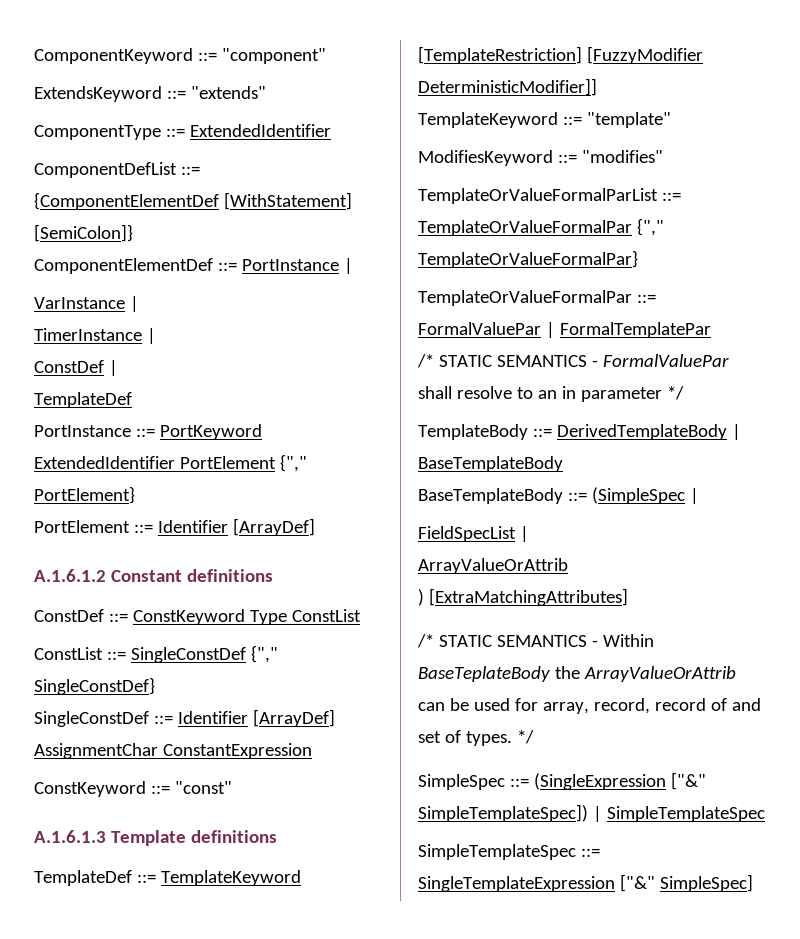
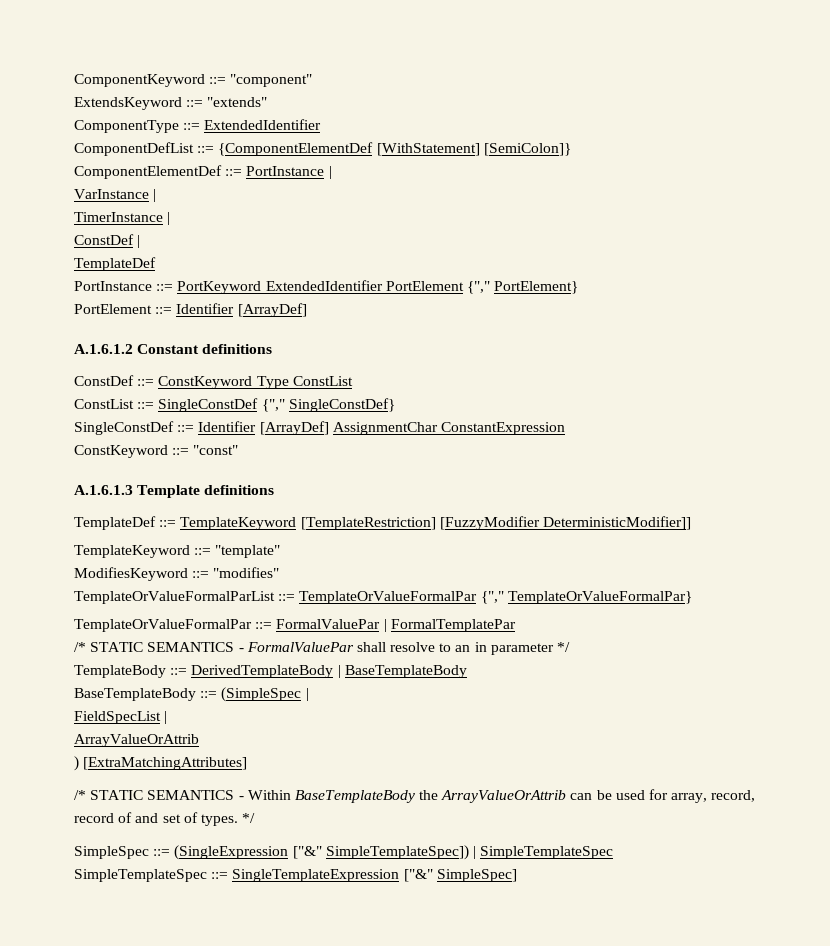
- /* STATIC SEMANTICS - Within BaseTeplateBody the ArrayValueOrAttrib can be used for array, record, record of and set of types.
+ /* STATIC SEMANTICS - Within BaseTemplateBody the ArrayValueOrAttrib can be used for array, record, record of and set of types.

